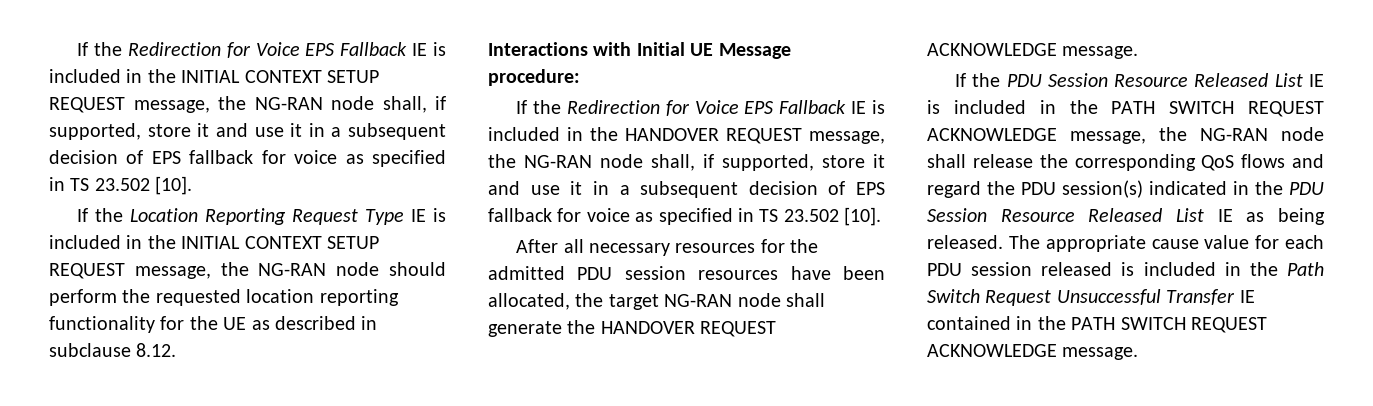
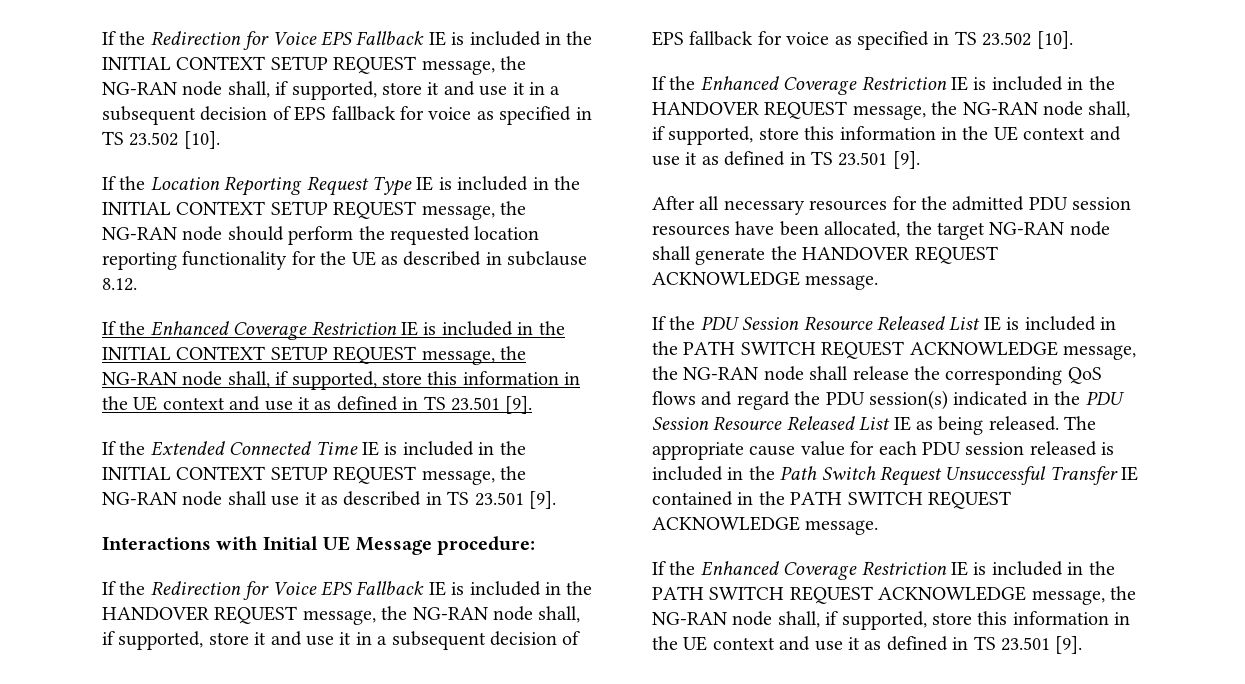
+ If the Enhanced Coverage Restriction IE is included in the INITIAL CONTEXT SETUP REQUEST message, the NG-RAN node shall, if supported, store this information in the UE context and use it as defined in TS 23.501 [9].
+ If the Extended Connected Time IE is included in the INITIAL CONTEXT SETUP REQUEST message, the NG-RAN node shall use it as described in TS 23.501 [9].
+ If the Enhanced Coverage Restriction IE is included in the HANDOVER REQUEST message, the NG-RAN node shall, if supported, store this information in the UE context and use it as defined in TS 23.501 [9].
+ If the Enhanced Coverage Restriction IE is included in the PATH SWITCH REQUEST ACKNOWLEDGE message, the NG-RAN node shall, if supported, store this information in the UE context and use it as defined in TS 23.501 [9].

